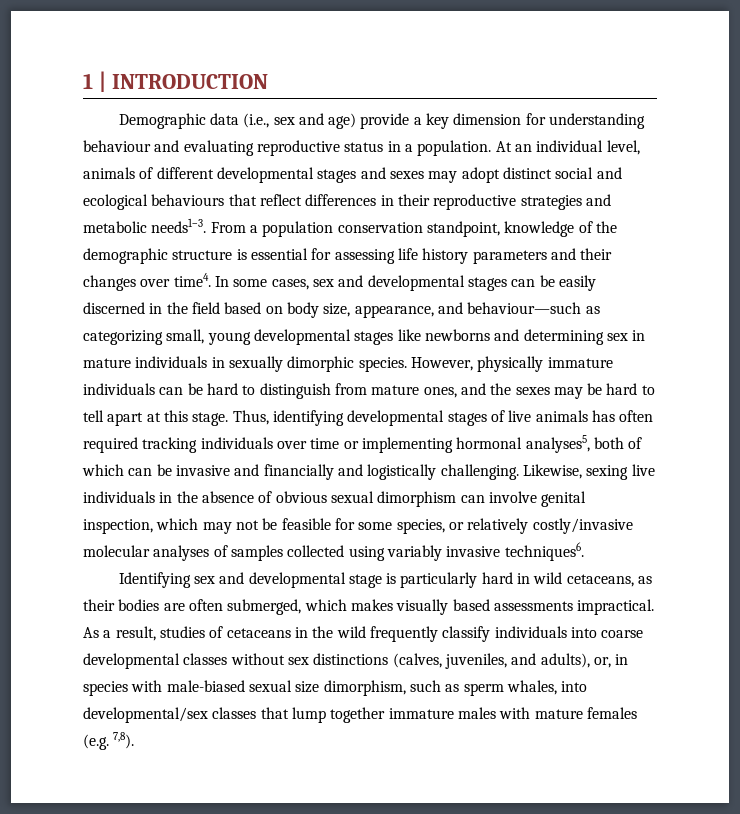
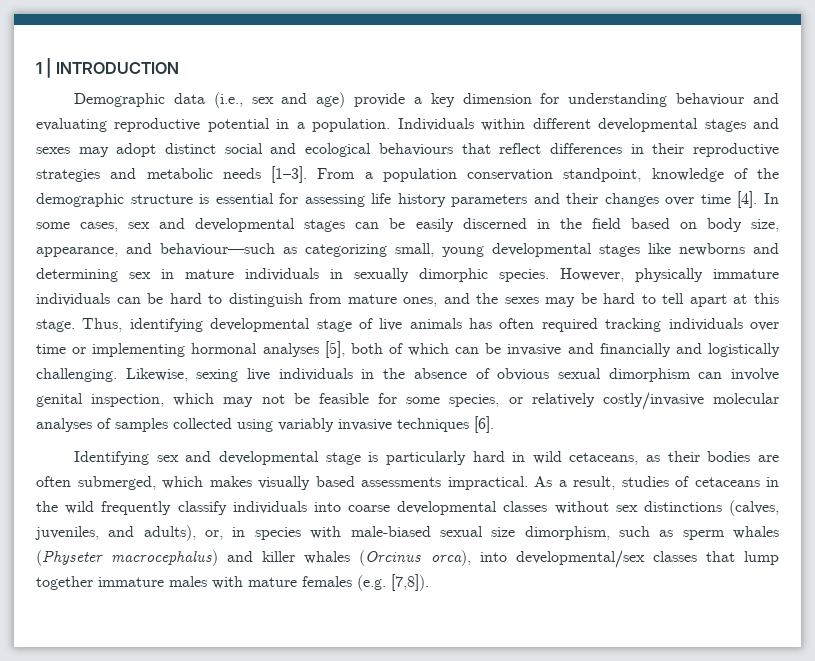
- Demographic data (i.e., sex and age) provide a key dimension for understanding behaviour and evaluating reproductive status in a population.
+ Demographic data (i.e., sex and age) provide a key dimension for understanding behaviour and evaluating reproductive potential in a population.
- At an individual level, animals of different developmental stages and sexes may adopt distinct social and ecological behaviours that reflect differences in their reproductive strategies and metabolic needs1–3.
+ Individuals within different developmental stages and sexes may adopt distinct social and ecological behaviours that reflect differences in their reproductive strategies and metabolic needs [1–3].
- From a population conservation standpoint, knowledge of the demographic structure is essential for assessing life history parameters and their changes over time4.
+ From a population conservation standpoint, knowledge of the demographic structure is essential for assessing life history parameters and their changes over time [4].
- Thus, identifying developmental stages of live animals has often required tracking individuals over time or implementing hormonal analyses5, both of which can be invasive and financially and logistically challenging.
+ Thus, identifying developmental stage of live animals has often required tracking individuals over time or implementing hormonal analyses [5], both of which can be invasive and financially and logistically challenging.
- Likewise, sexing live individuals in the absence of obvious sexual dimorphism can involve genital inspection, which may not be feasible for some species, or relatively costly/invasive molecular analyses of samples collected using variably invasive techniques6.
+ Likewise, sexing live individuals in the absence of obvious sexual dimorphism can involve genital inspection, which may not be feasible for some species, or relatively costly/invasive molecular analyses of samples collected using variably invasive techniques [6].
- As a result, studies of cetaceans in the wild frequently classify individuals into coarse developmental classes without sex distinctions (calves, juveniles, and adults), or, in species with male-biased sexual size dimorphism, such as sperm whales, into developmental/sex classes that lump together immature males with mature females (e.g. 7,8).
+ As a result, studies of cetaceans in the wild frequently classify individuals into coarse developmental classes without sex distinctions (calves, juveniles, and adults), or, in species with male-biased sexual size dimorphism, such as sperm whales (Physeter macrocephalus) and killer whales (Orcinus orca), into developmental/sex classes that lump together immature males with mature females (e.g. [7,8]).

